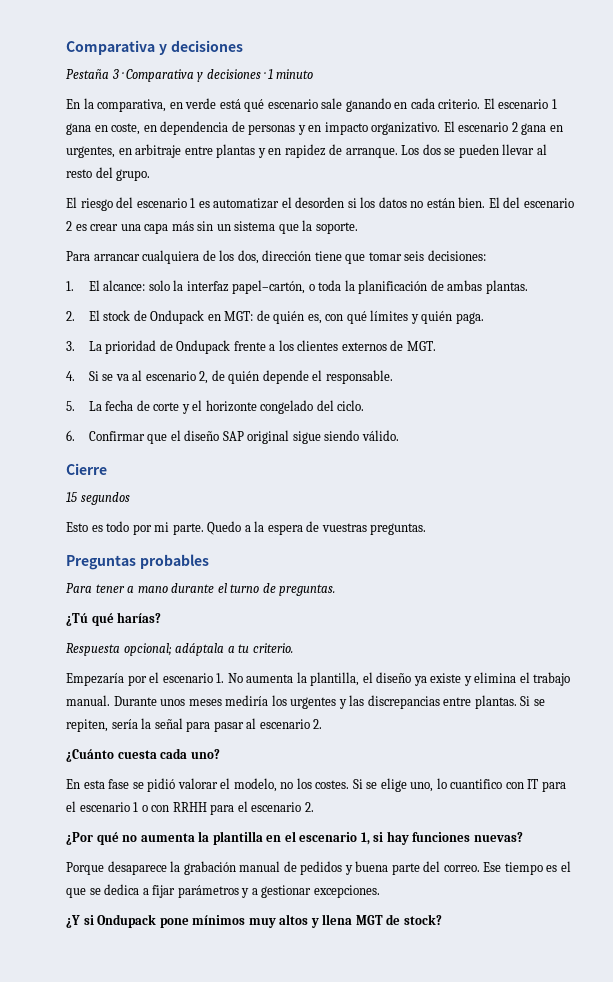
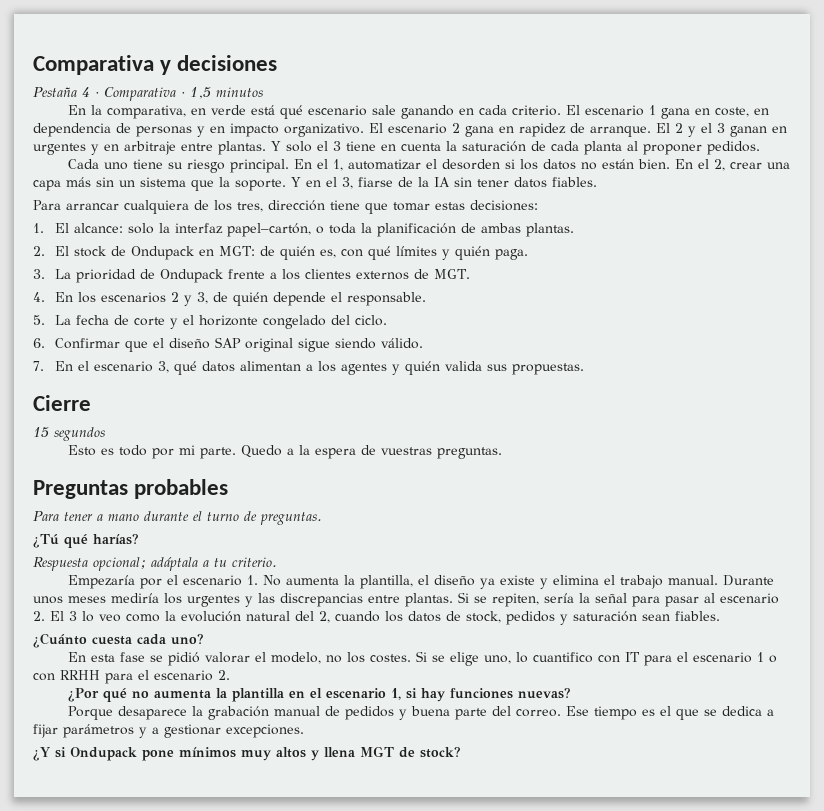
- Pestaña 3 · Comparativa y decisiones · 1 minuto
+ Pestaña 4 · Comparativa · 1,5 minutos
- El escenario 2 gana en urgentes, en arbitraje entre plantas y en rapidez de arranque. Los dos se pueden llevar al resto del grupo.
- El riesgo del escenario 1 es automatizar el desorden si los datos no están bien.
+ El escenario 2 gana en rapidez de arranque. El 2 y el 3 ganan en urgentes y en arbitraje entre plantas. Y solo el 3 tiene en cuenta la saturación de cada planta al proponer pedidos.
+ Cada uno tiene su riesgo principal. En el 1, automatizar el desorden si los datos no están bien.
- El del escenario 2 es crear una capa más sin un sistema que la soporte.
+ En el 2, crear una capa más sin un sistema que la soporte. Y en el 3, fiarse de la IA sin tener datos fiables.
- Para arrancar cualquiera de los dos, dirección tiene que tomar seis decisiones:
+ Para arrancar cualquiera de los tres, dirección tiene que tomar estas decisiones:
- 4. Si se va al escenario 2, de quién depende el responsable.
+ 4. En los escenarios 2 y 3, de quién depende el responsable.
+ 7. En el escenario 3, qué datos alimentan a los agentes y quién valida sus propuestas.
- Si se repiten, sería la señal para pasar al escenario 2.
+ Si se repiten, sería la señal para pasar al escenario 2. El 3 lo veo como la evolución natural del 2, cuando los datos de stock, pedidos y saturación sean fiables.

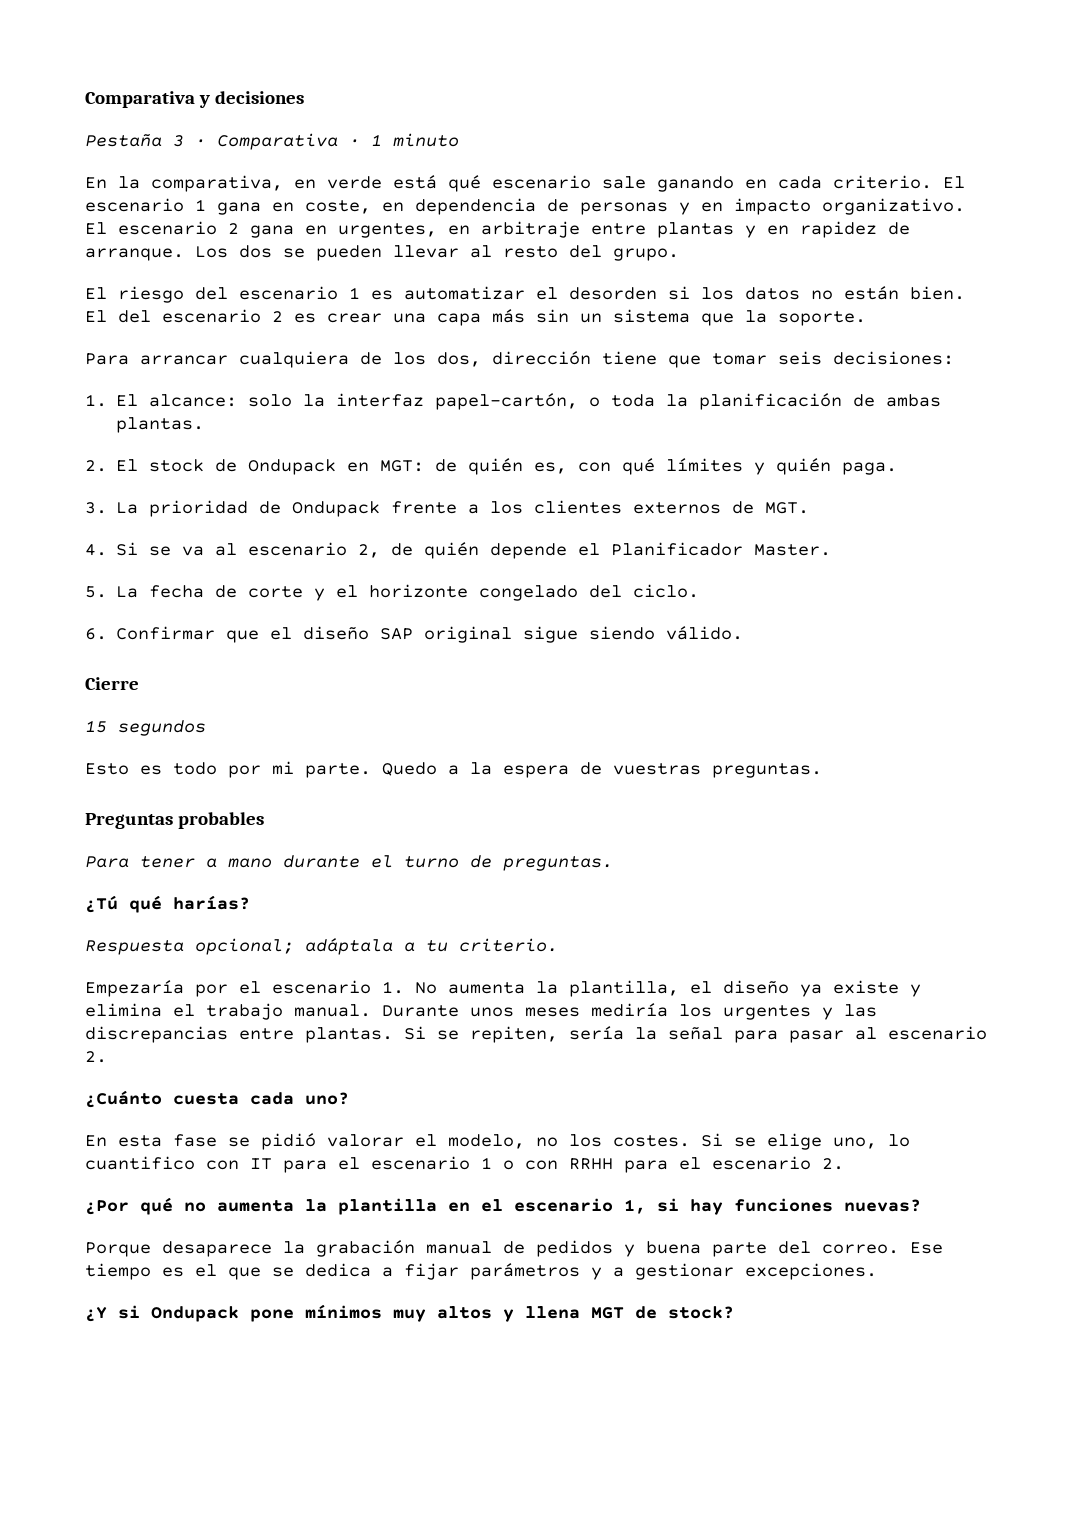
- Pestaña 4 · Comparativa · 1,5 minutos
+ Pestaña 3 · Comparativa · 1 minuto
- El escenario 2 gana en rapidez de arranque. El 2 y el 3 ganan en urgentes y en arbitraje entre plantas. Y solo el 3 tiene en cuenta la saturación de cada planta al proponer pedidos.
- Cada uno tiene su riesgo principal. En el 1, automatizar el desorden si los datos no están bien.
+ El escenario 2 gana en urgentes, en arbitraje entre plantas y en rapidez de arranque. Los dos se pueden llevar al resto del grupo.
+ El riesgo del escenario 1 es automatizar el desorden si los datos no están bien.
- En el 2, crear una capa más sin un sistema que la soporte. Y en el 3, fiarse de la IA sin tener datos fiables.
+ El del escenario 2 es crear una capa más sin un sistema que la soporte.
- Para arrancar cualquiera de los tres, dirección tiene que tomar estas decisiones:
+ Para arrancar cualquiera de los dos, dirección tiene que tomar seis decisiones:
- 4. En los escenarios 2 y 3, de quién depende el responsable.
+ 4. Si se va al escenario 2, de quién depende el Planificador Master.
- 7. En el escenario 3, qué datos alimentan a los agentes y quién valida sus propuestas.
- Si se repiten, sería la señal para pasar al escenario 2. El 3 lo veo como la evolución natural del 2, cuando los datos de stock, pedidos y saturación sean fiables.
+ Si se repiten, sería la señal para pasar al escenario 2.

